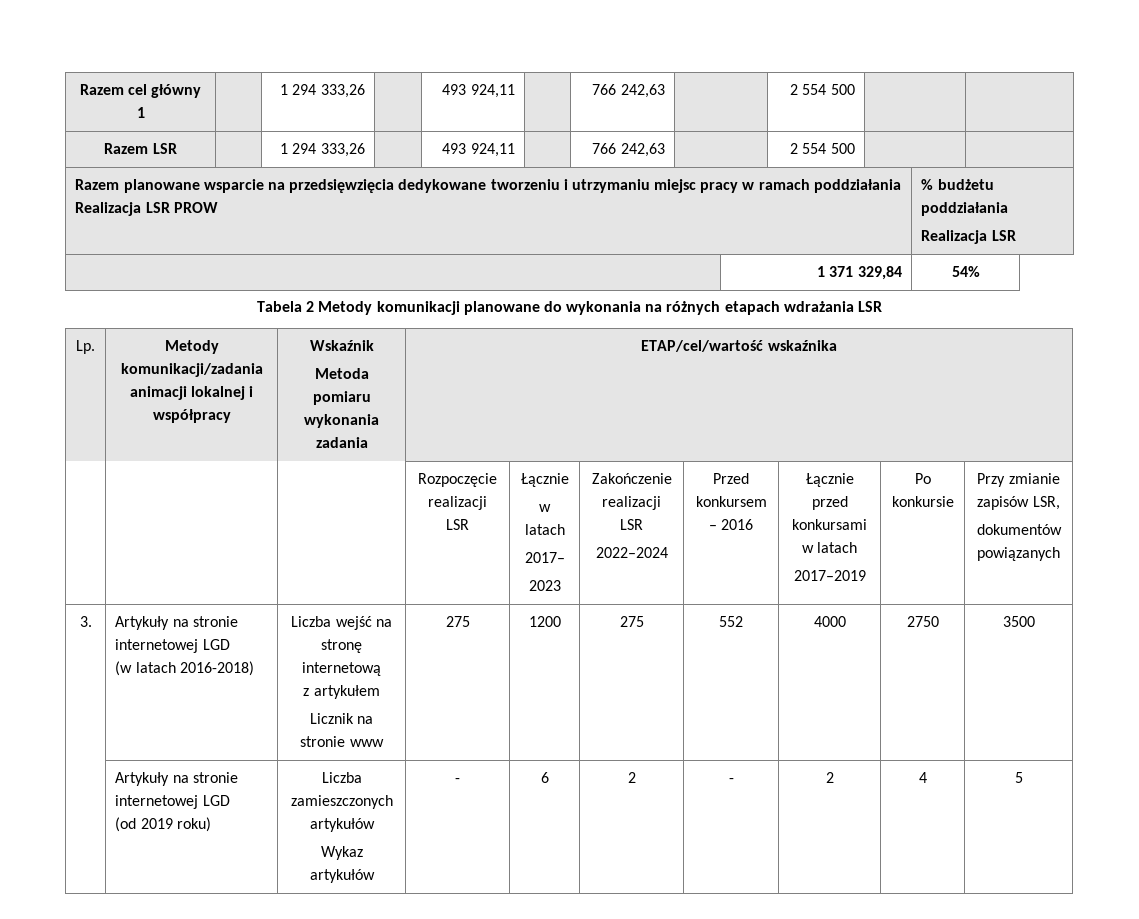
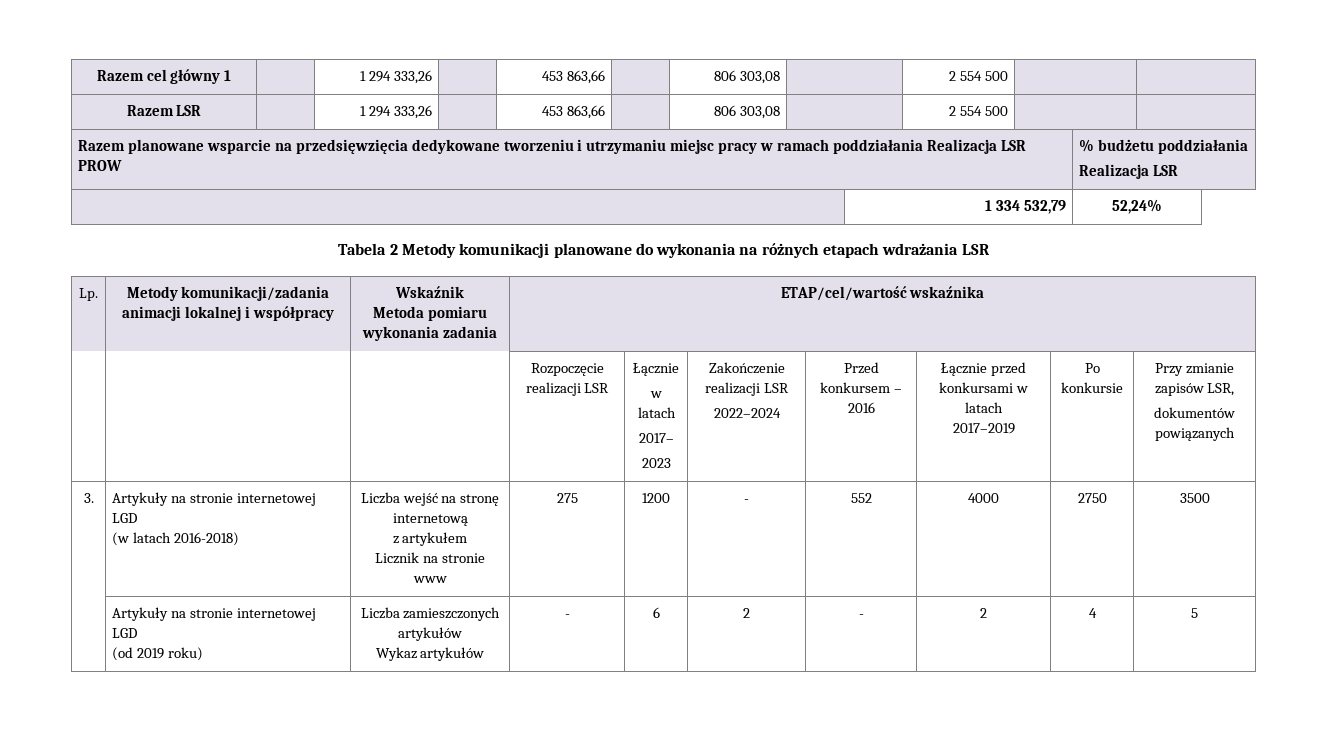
- Razem cel główny 1 | | 1 294 333,26 | | 493 924,11 | | 766 242,63 | | 2 554 500 | |
+ Razem cel główny 1 | | 1 294 333,26 | | 453 863,66 | | 806 303,08 | | 2 554 500 | |
- Razem LSR | | 1 294 333,26 | | 493 924,11 | | 766 242,63 | | 2 554 500 | |
+ Razem LSR | | 1 294 333,26 | | 453 863,66 | | 806 303,08 | | 2 554 500 | |
- | 1 371 329,84 | 54%
+ | 1 334 532,79 | 52,24%
  3. | Artykuły na stronie internetowej LGD
  (w latach 2016-2018) | Liczba wejść na stronę internetową
  z artykułem
- Licznik na stronie www | 275 | 1200 | 275 | 552 | 4000 | 2750 | 3500
+ Licznik na stronie www | 275 | 1200 | - | 552 | 4000 | 2750 | 3500

